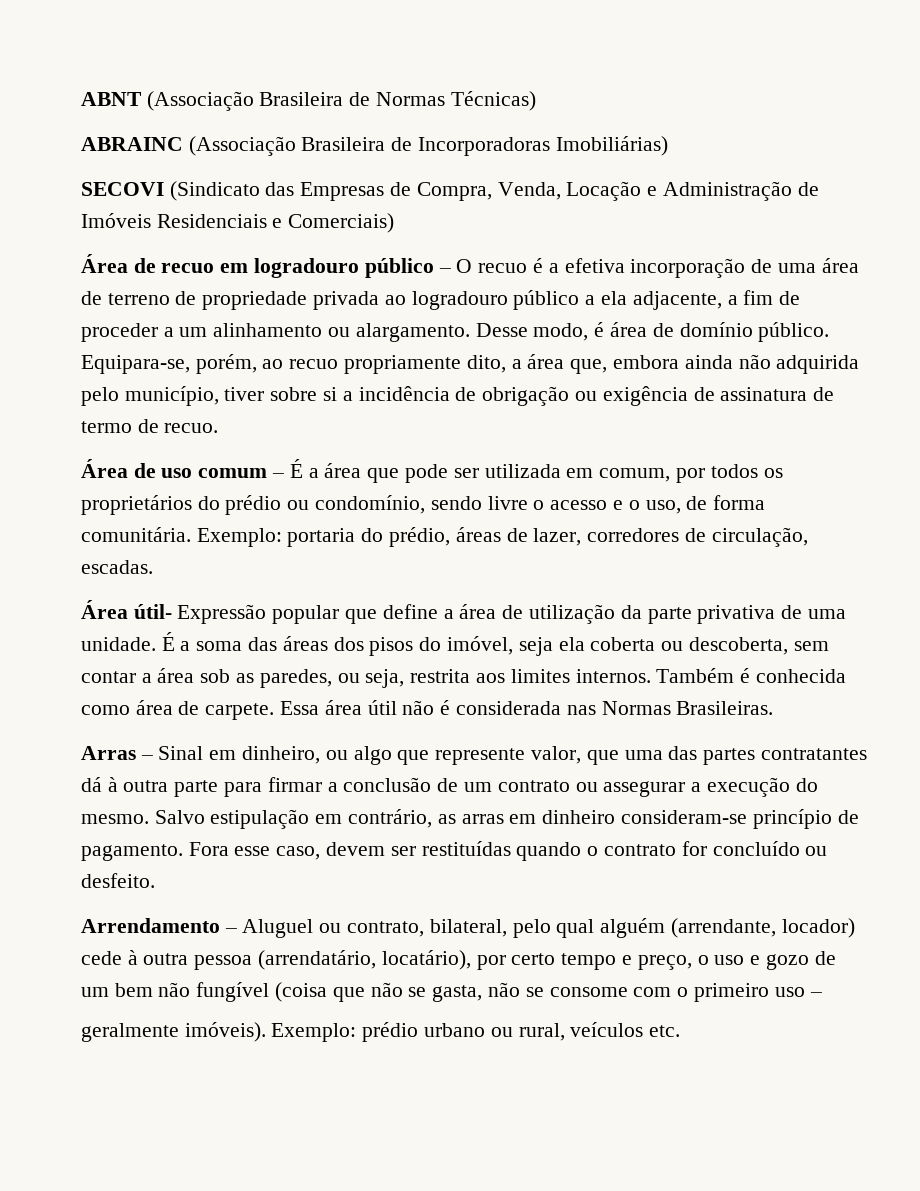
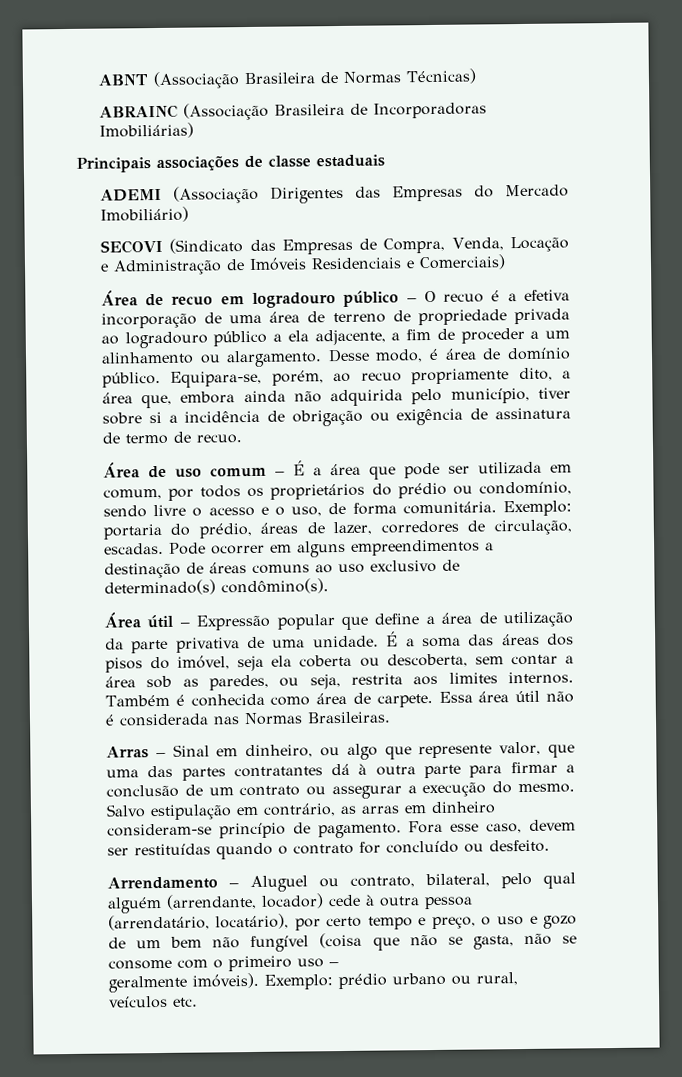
+ Principais associações de classe estaduais
+ ADEMI (Associação Dirigentes das Empresas do Mercado Imobiliário)
- Exemplo: portaria do prédio, áreas de lazer, corredores de circulação, escadas.
- Área útil- Expressão popular que define a área de utilização da parte privativa de uma unidade.
+ Exemplo: portaria do prédio, áreas de lazer, corredores de circulação, escadas. Pode ocorrer em alguns empreendimentos a destinação de áreas comuns ao uso exclusivo de determinado(s) condômino(s).
+ Área útil – Expressão popular que define a área de utilização da parte privativa de uma unidade.

